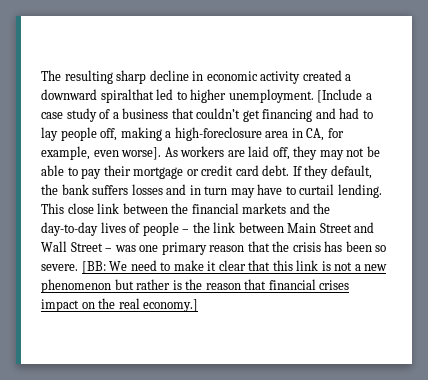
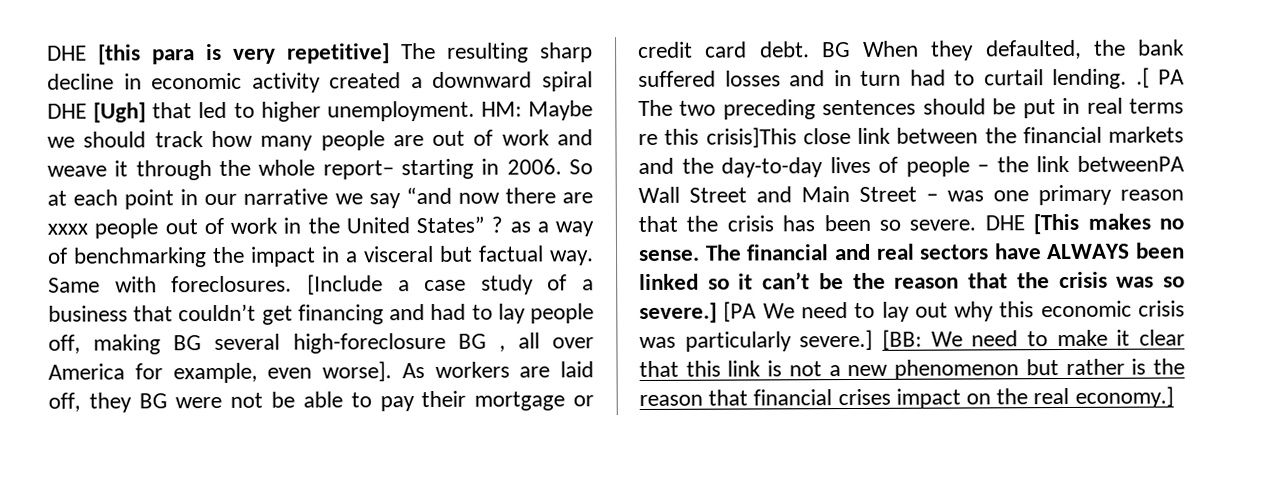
- The resulting sharp decline in economic activity created a downward spiralthat led to higher unemployment.
+ DHE [this para is very repetitive] The resulting sharp decline in economic activity created a downward spiral DHE [Ugh] that led to higher unemployment. HM: Maybe we should track how many people are out of work and weave it through the whole report– starting in 2006. So at each point in our narrative we say “and now there are xxxx people out of work in the United States” ? as a way of benchmarking the impact in a visceral but factual way. Same with foreclosures.
- [Include a case study of a business that couldn’t get financing and had to lay people off, making a high-foreclosure area in CA, for example, even worse].
+ [Include a case study of a business that couldn’t get financing and had to lay people off, making BG several high-foreclosure BG , all over America for example, even worse].
- As workers are laid off, they may not be able to pay their mortgage or credit card debt.
+ As workers are laid off, they BG were not be able to pay their mortgage or credit card debt.
- If they default, the bank suffers losses and in turn may have to curtail lending. This close link between the financial markets and the day-to-day lives of people – the link between Main Street and Wall Street – was one primary reason that the crisis has been so severe.
+ BG When they defaulted, the bank suffered losses and in turn had to curtail lending. .[ PA The two preceding sentences should be put in real terms re this crisis]This close link between the financial markets and the day-to-day lives of people – the link betweenPA Wall Street and Main Street – was one primary reason that the crisis has been so severe.
+ DHE [This makes no sense. The financial and real sectors have ALWAYS been linked so it can’t be the reason that the crisis was so severe.] [PA We need to lay out why this economic crisis was particularly severe.]

